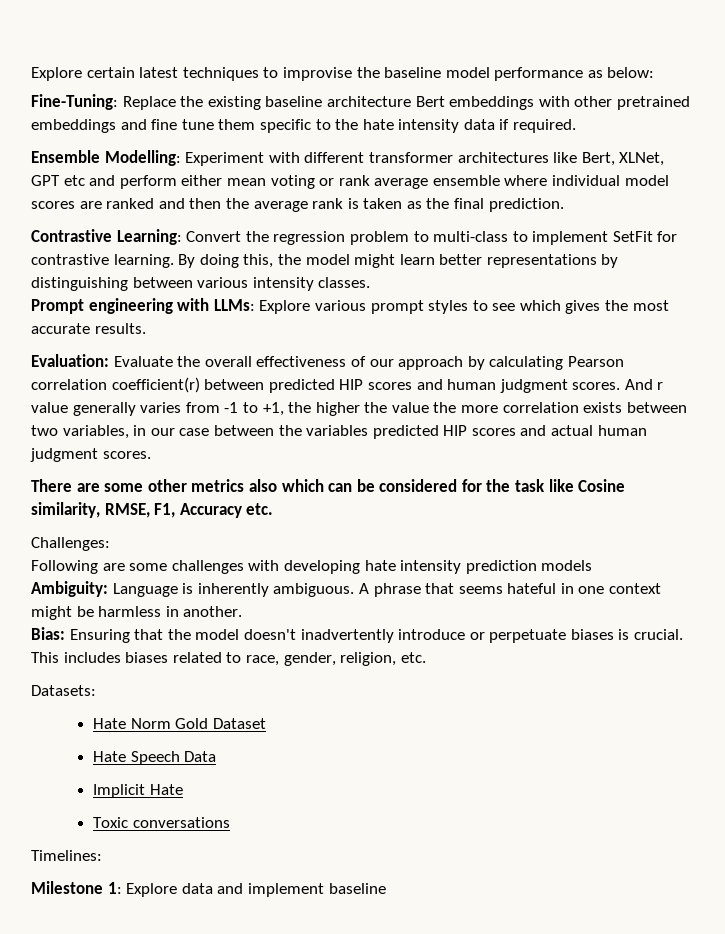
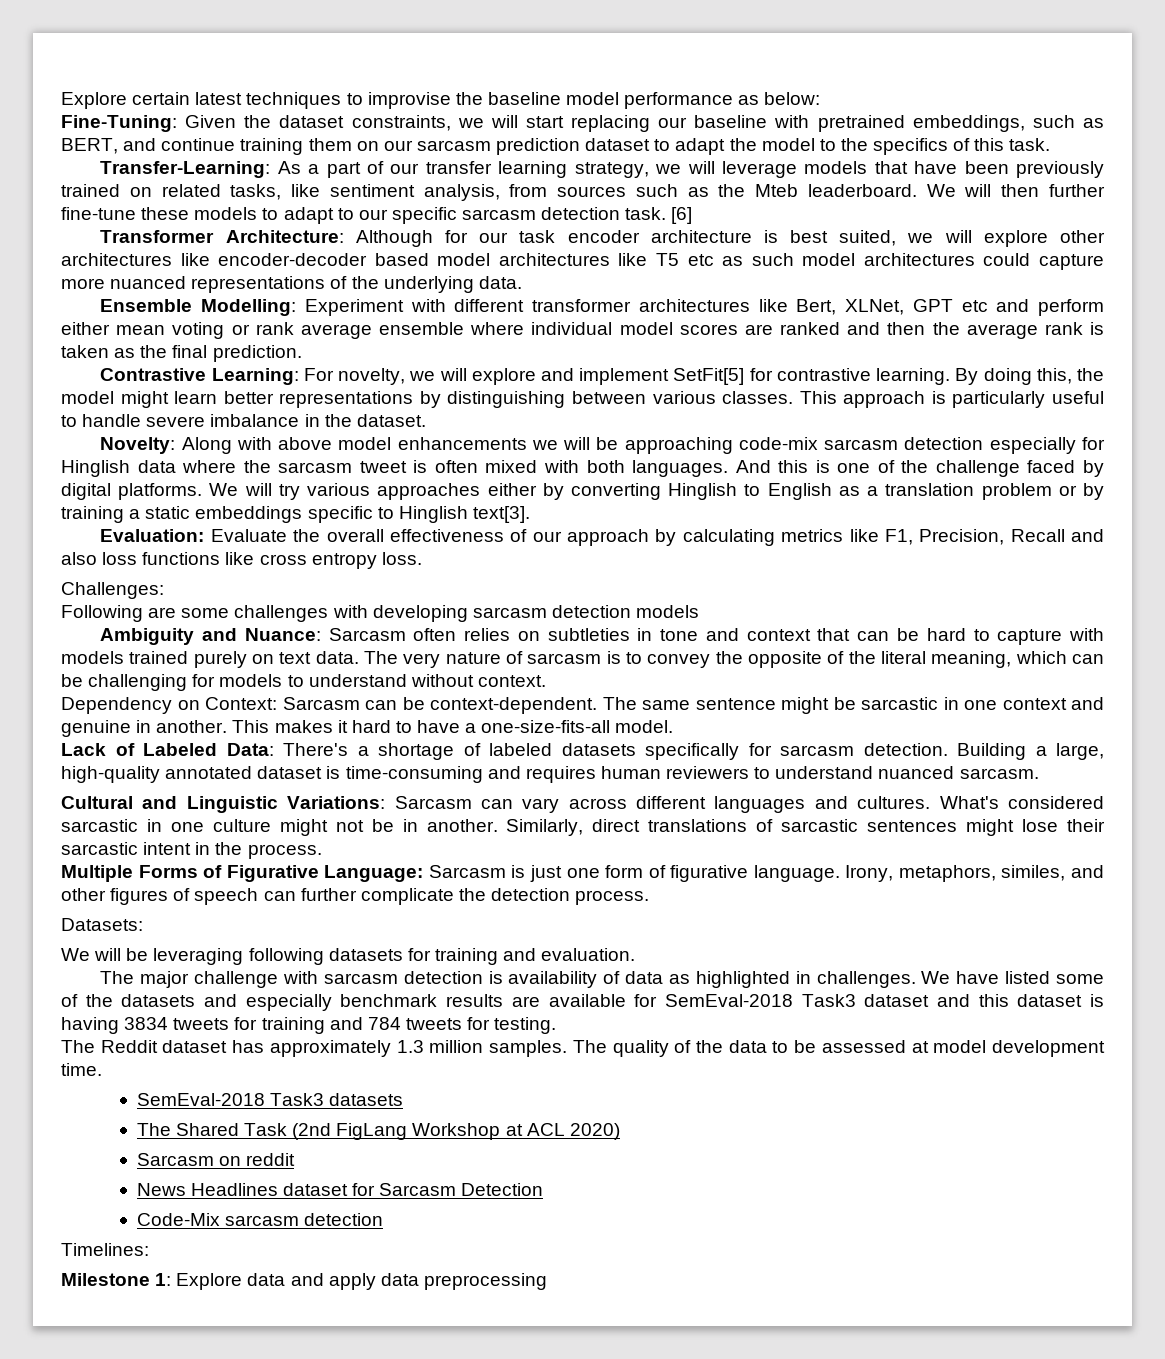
- Fine-Tuning: Replace the existing baseline architecture Bert embeddings with other pretrained embeddings and fine tune them specific to the hate intensity data if required.
+ Fine-Tuning: Given the dataset constraints, we will start replacing our baseline with pretrained embeddings, such as BERT, and continue training them on our sarcasm prediction dataset to adapt the model to the specifics of this task.
+ Transfer-Learning: As a part of our transfer learning strategy, we will leverage models that have been previously trained on related tasks, like sentiment analysis, from sources such as the Mteb leaderboard. We will then further fine-tune these models to adapt to our specific sarcasm detection task. [6]
+ Transformer Architecture: Although for our task encoder architecture is best suited, we will explore other architectures like encoder-decoder based model architectures like T5 etc as such model architectures could capture more nuanced representations of the underlying data.
- Contrastive Learning: Convert the regression problem to multi-class to implement SetFit for contrastive learning.
+ Contrastive Learning: For novelty, we will explore and implement SetFit[5] for contrastive learning.
- By doing this, the model might learn better representations by distinguishing between various intensity classes.
- Prompt engineering with LLMs: Explore various prompt styles to see which gives the most accurate results.
+ By doing this, the model might learn better representations by distinguishing between various classes. This approach is particularly useful to handle severe imbalance in the dataset.
+ Novelty: Along with above model enhancements we will be approaching code-mix sarcasm detection especially for Hinglish data where the sarcasm tweet is often mixed with both languages. And this is one of the challenge faced by digital platforms. We will try various approaches either by converting Hinglish to English as a translation problem or by training a static embeddings specific to Hinglish text[3].
- Evaluation: Evaluate the overall effectiveness of our approach by calculating Pearson correlation coefficient(r) between predicted HIP scores and human judgment scores. And r value generally varies from -1 to +1, the higher the value the more correlation exists between two variables, in our case between the variables predicted HIP scores and actual human judgment scores.
- There are some other metrics also which can be considered for the task like Cosine similarity, RMSE, F1, Accuracy etc.
+ Evaluation: Evaluate the overall effectiveness of our approach by calculating metrics like F1, Precision, Recall and also loss functions like cross entropy loss.
- Following are some challenges with developing hate intensity prediction models
- Ambiguity: Language is inherently ambiguous. A phrase that seems hateful in one context might be harmless in another.
- Bias: Ensuring that the model doesn't inadvertently introduce or perpetuate biases is crucial. This includes biases related to race, gender, religion, etc.
+ Following are some challenges with developing sarcasm detection models
+ Ambiguity and Nuance: Sarcasm often relies on subtleties in tone and context that can be hard to capture with models trained purely on text data. The very nature of sarcasm is to convey the opposite of the literal meaning, which can be challenging for models to understand without context.
+ Dependency on Context: Sarcasm can be context-dependent. The same sentence might be sarcastic in one context and genuine in another. This makes it hard to have a one-size-fits-all model.
+ Lack of Labeled Data: There's a shortage of labeled datasets specifically for sarcasm detection. Building a large, high-quality annotated dataset is time-consuming and requires human reviewers to understand nuanced sarcasm.
+ Cultural and Linguistic Variations: Sarcasm can vary across different languages and cultures. What's considered sarcastic in one culture might not be in another. Similarly, direct translations of sarcastic sentences might lose their sarcastic intent in the process.
+ Multiple Forms of Figurative Language: Sarcasm is just one form of figurative language. Irony, metaphors, similes, and other figures of speech can further complicate the detection process.
  Datasets:
- Hate Norm Gold Dataset
- Hate Speech Data
- Implicit Hate
- Toxic conversations
+ We will be leveraging following datasets for training and evaluation.
+ The major challenge with sarcasm detection is availability of data as highlighted in challenges. We have listed some of the datasets and especially benchmark results are available for SemEval-2018 Task3 dataset and this dataset is having 3834 tweets for training and 784 tweets for testing.
+ The Reddit dataset has approximately 1.3 million samples. The quality of the data to be assessed at model development time.
+ SemEval-2018 Task3 datasets
+ The Shared Task (2nd FigLang Workshop at ACL 2020)
+ Sarcasm on reddit
+ News Headlines dataset for Sarcasm Detection
+ Code-Mix sarcasm detection
- Milestone 1: Explore data and implement baseline
+ Milestone 1: Explore data and apply data preprocessing

